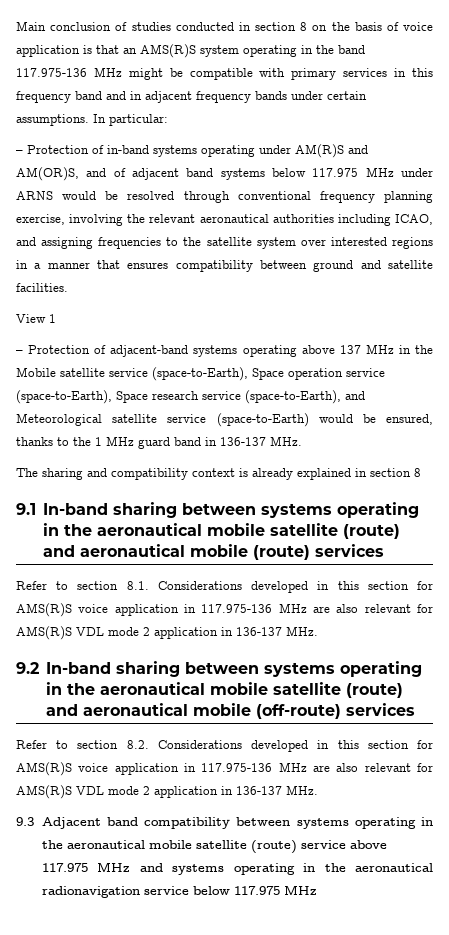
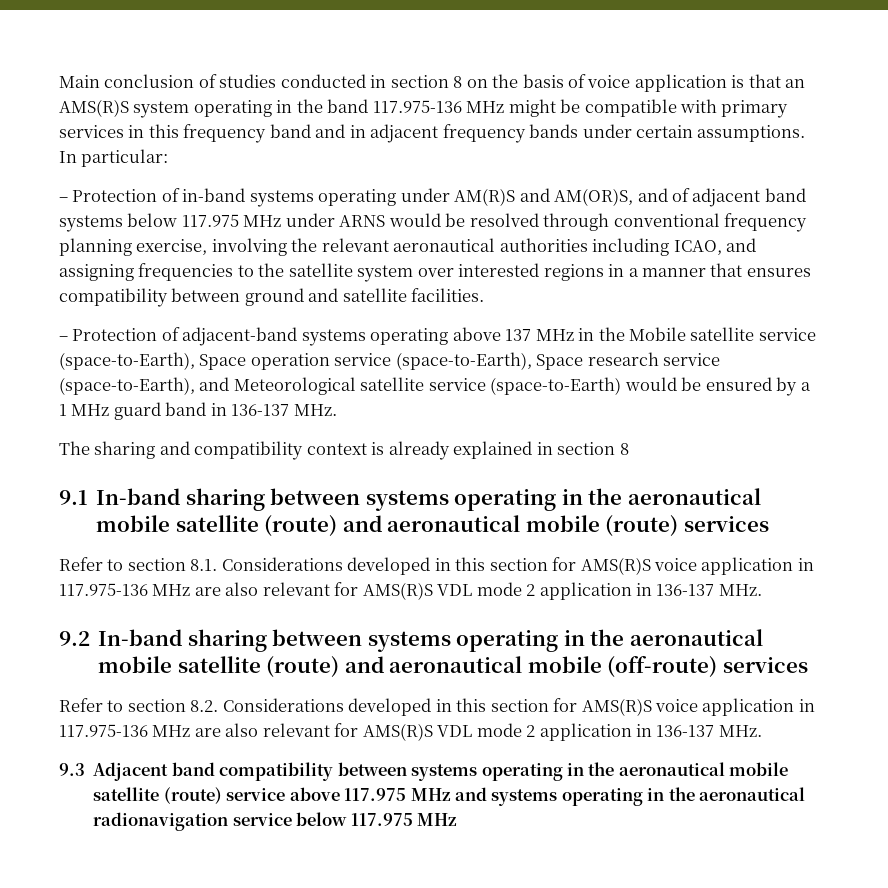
- View 1
- – Protection of adjacent-band systems operating above 137 MHz in the Mobile satellite service (space-to-Earth), Space operation service (space-to-Earth), Space research service (space-to-Earth), and Meteorological satellite service (space-to-Earth) would be ensured, thanks to the 1 MHz guard band in 136-137 MHz.
+ – Protection of adjacent-band systems operating above 137 MHz in the Mobile satellite service (space-to-Earth), Space operation service (space-to-Earth), Space research service (space-to-Earth), and Meteorological satellite service (space-to-Earth) would be ensured by a 1 MHz guard band in 136-137 MHz.

